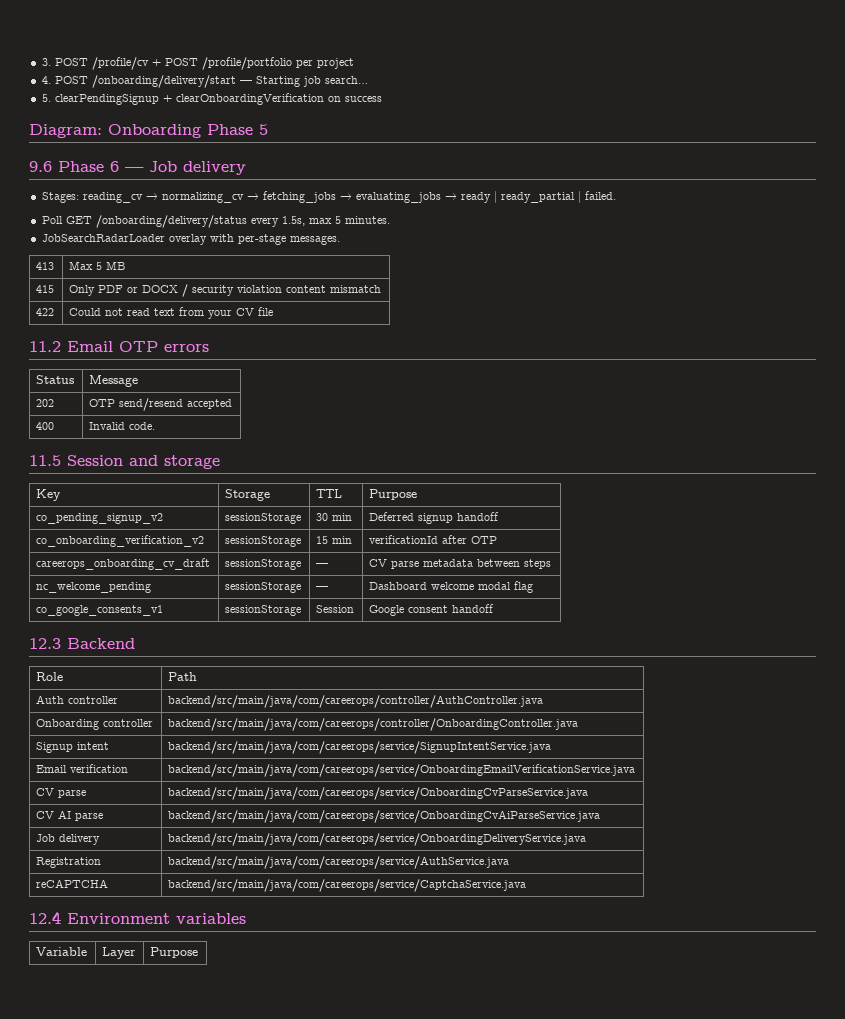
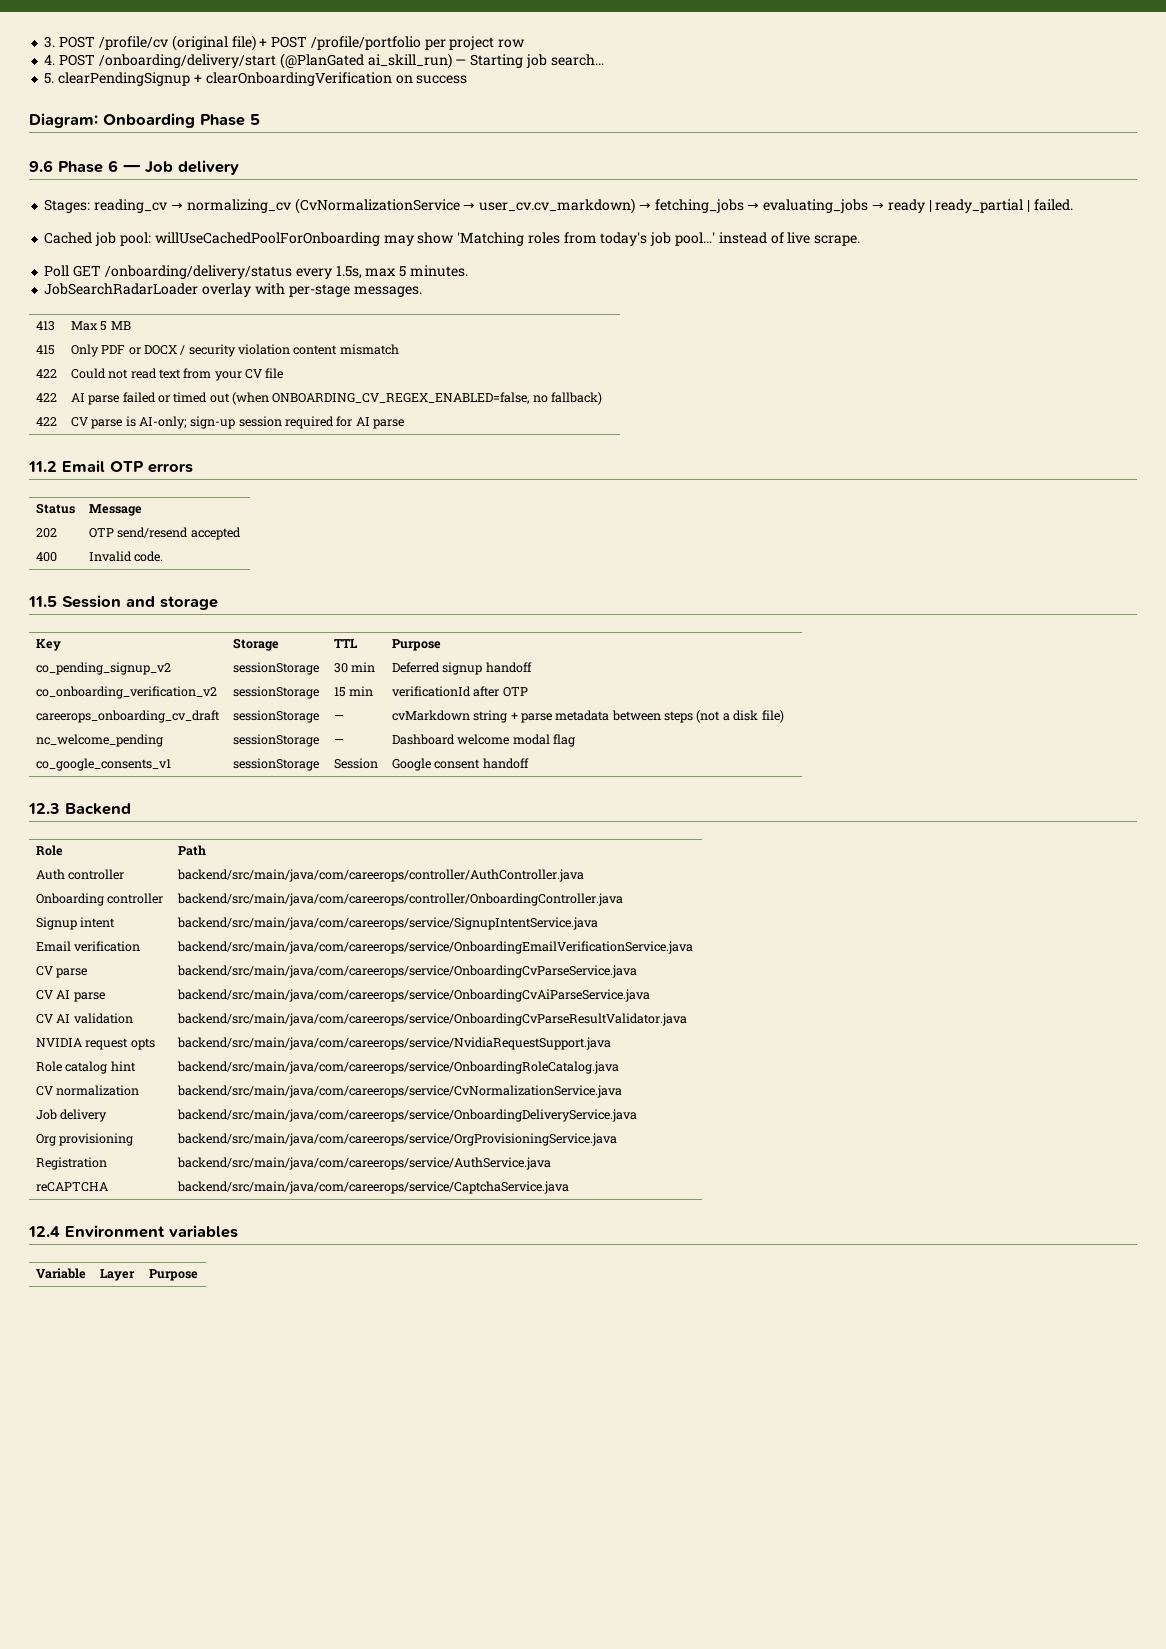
- 3. POST /profile/cv + POST /profile/portfolio per project
+ 3. POST /profile/cv (original file) + POST /profile/portfolio per project row
- 4. POST /onboarding/delivery/start — Starting job search…
+ 4. POST /onboarding/delivery/start (@PlanGated ai_skill_run) — Starting job search…
- Stages: reading_cv → normalizing_cv → fetching_jobs → evaluating_jobs → ready | ready_partial | failed.
+ Stages: reading_cv → normalizing_cv (CvNormalizationService → user_cv.cv_markdown) → fetching_jobs → evaluating_jobs → ready | ready_partial | failed.
+ Cached job pool: willUseCachedPoolForOnboarding may show 'Matching roles from today's job pool…' instead of live scrape.
+ 422 | AI parse failed or timed out (when ONBOARDING_CV_REGEX_ENABLED=false, no fallback)
+ 422 | CV parse is AI-only; sign-up session required for AI parse
- careerops_onboarding_cv_draft | sessionStorage | — | CV parse metadata between steps
+ careerops_onboarding_cv_draft | sessionStorage | — | cvMarkdown string + parse metadata between steps (not a disk file)
+ CV AI validation | backend/src/main/java/com/careerops/service/OnboardingCvParseResultValidator.java
+ NVIDIA request opts | backend/src/main/java/com/careerops/service/NvidiaRequestSupport.java
+ Role catalog hint | backend/src/main/java/com/careerops/service/OnboardingRoleCatalog.java
+ CV normalization | backend/src/main/java/com/careerops/service/CvNormalizationService.java
+ Org provisioning | backend/src/main/java/com/careerops/service/OrgProvisioningService.java

